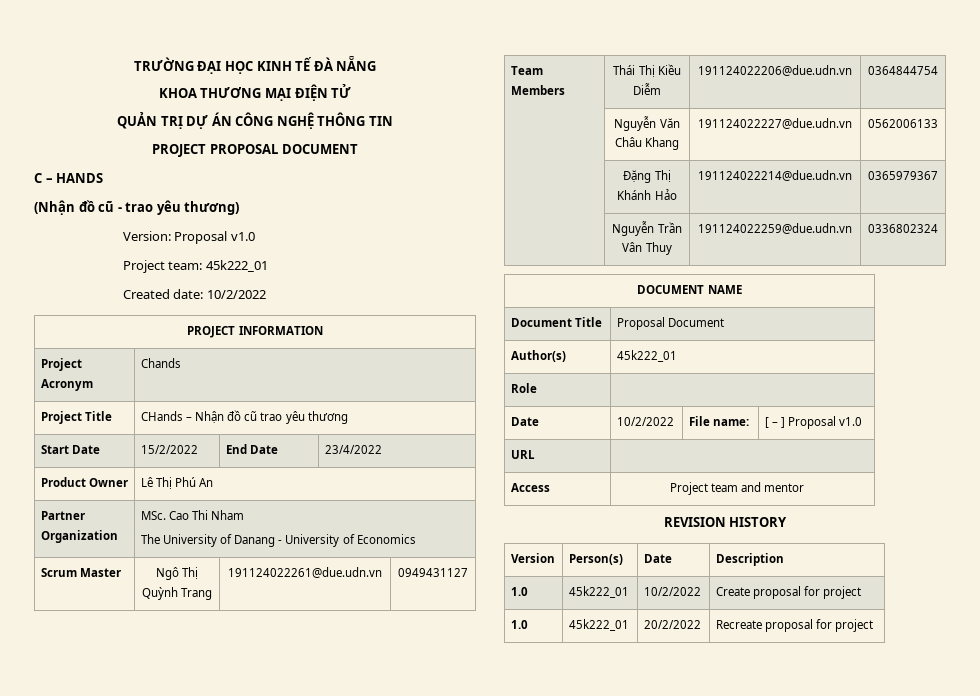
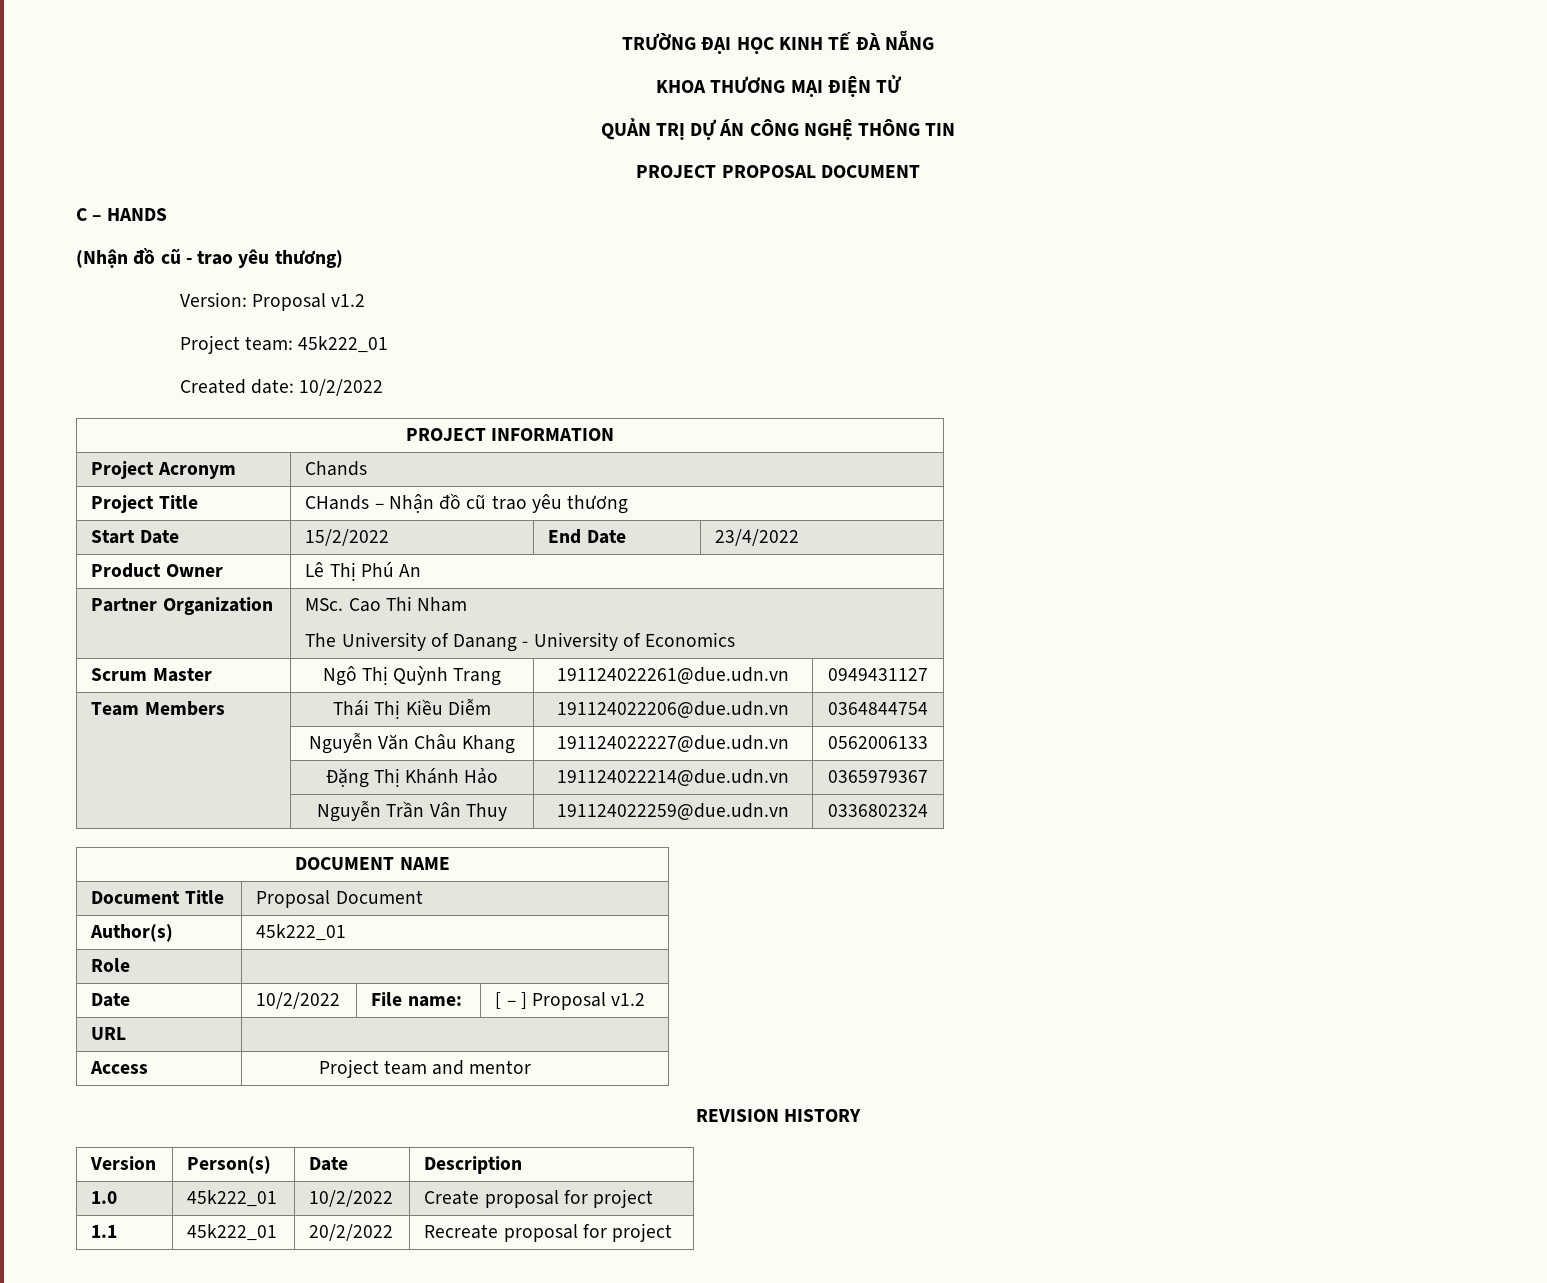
- Version: Proposal v1.0
+ Version: Proposal v1.2
- Date | 10/2/2022 | File name: | [ – ] Proposal v1.0
+ Date | 10/2/2022 | File name: | [ – ] Proposal v1.2
- 1.0 | 45k222_01 | 20/2/2022 | Recreate proposal for project
+ 1.1 | 45k222_01 | 20/2/2022 | Recreate proposal for project

